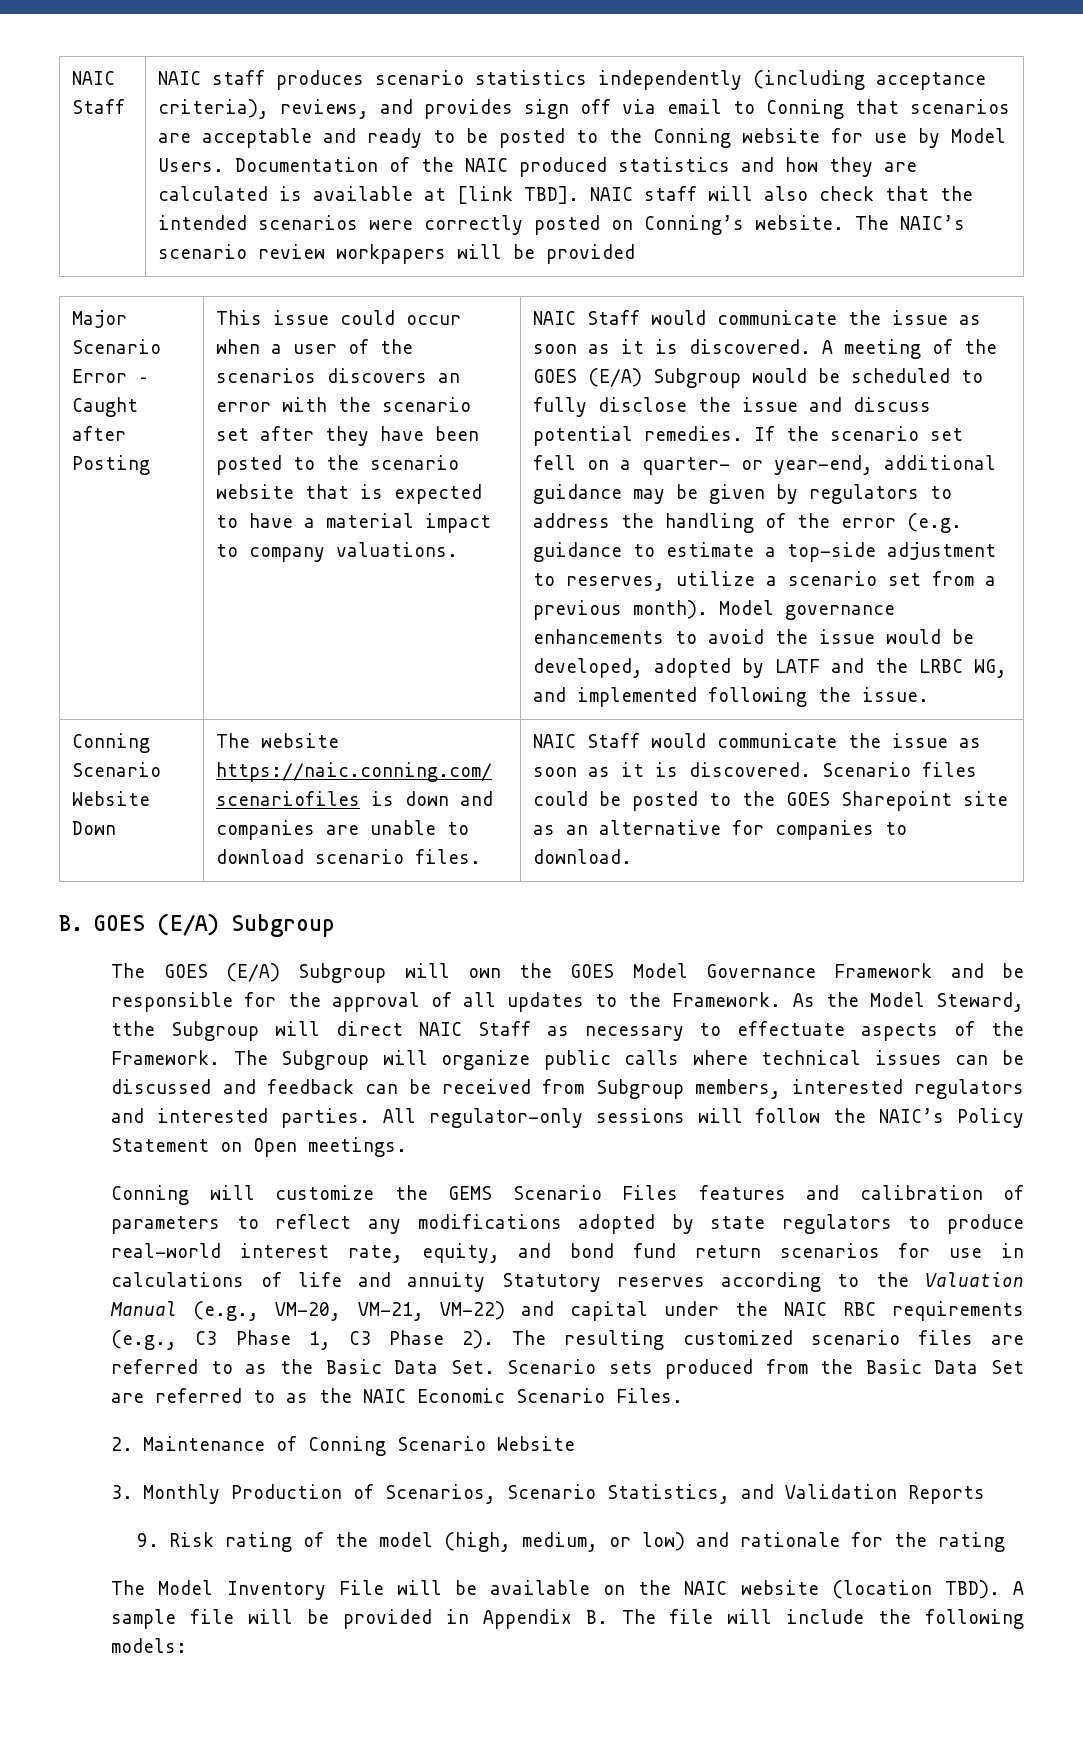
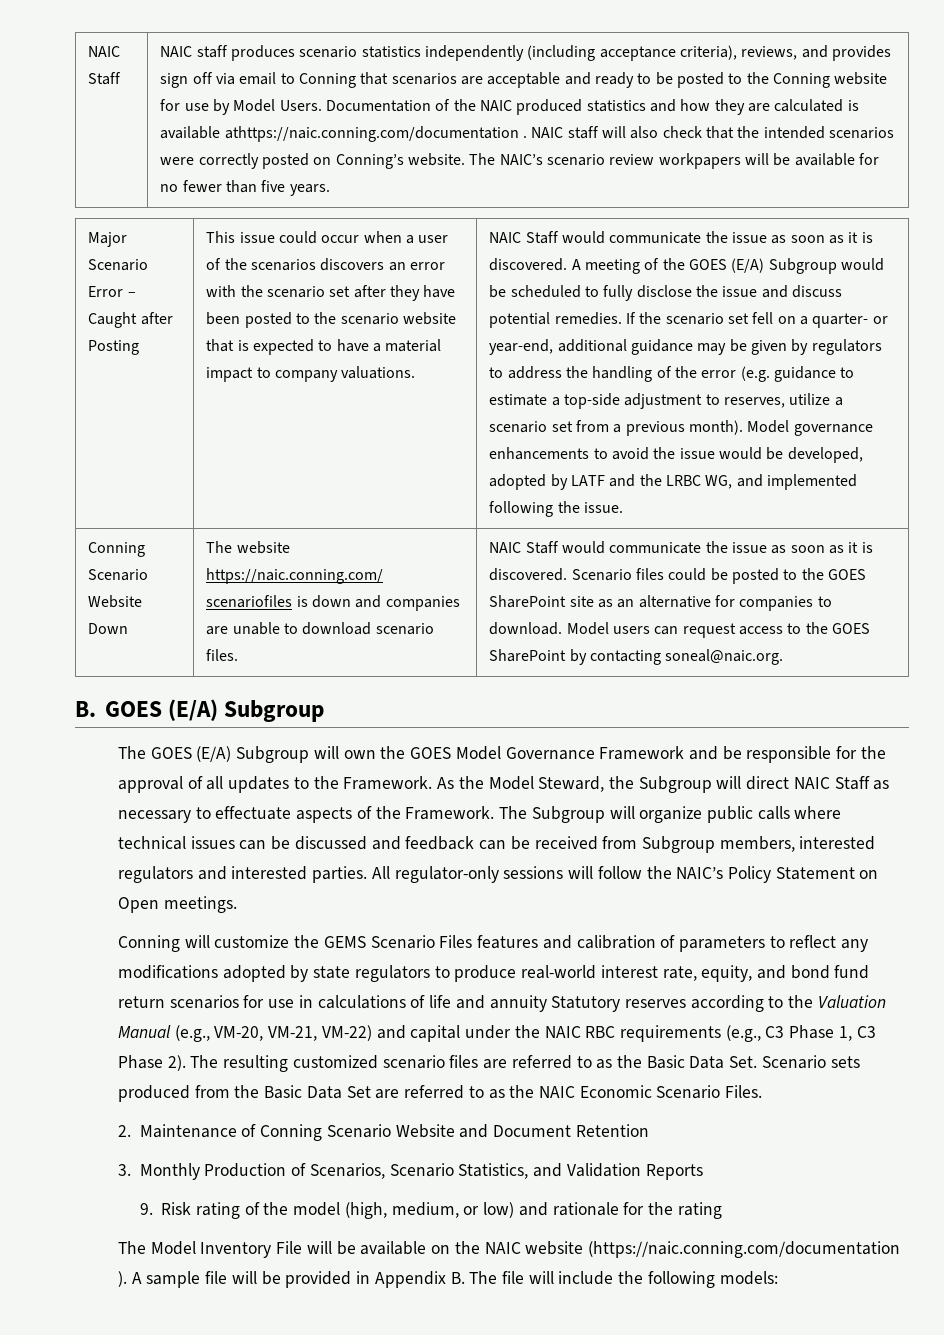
- Documentation of the NAIC produced statistics and how they are calculated is available at [link TBD].
+ Documentation of the NAIC produced statistics and how they are calculated is available athttps://naic.conning.com/documentation .
- The NAIC’s scenario review workpapers will be provided
+ The NAIC’s scenario review workpapers will be available for no fewer than five years.
- Scenario files could be posted to the GOES Sharepoint site as an alternative for companies to download.
+ Scenario files could be posted to the GOES SharePoint site as an alternative for companies to download. Model users can request access to the GOES SharePoint by contacting soneal@naic.org.
- As the Model Steward, tthe Subgroup will direct NAIC Staff as necessary to effectuate aspects of the Framework.
+ As the Model Steward, the Subgroup will direct NAIC Staff as necessary to effectuate aspects of the Framework.
- 2. Maintenance of Conning Scenario Website
+ 2. Maintenance of Conning Scenario Website and Document Retention
- The Model Inventory File will be available on the NAIC website (location TBD).
+ The Model Inventory File will be available on the NAIC website (https://naic.conning.com/documentation ).

